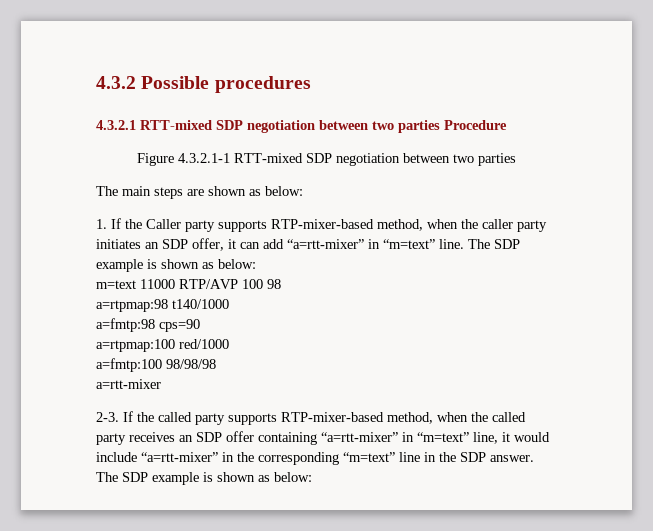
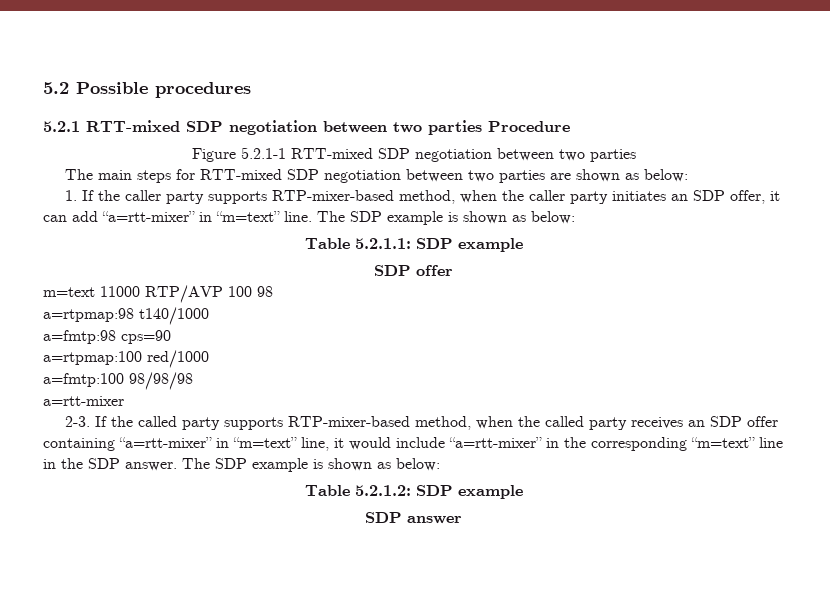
- 4.3.2 Possible procedures
+ 5.2 Possible procedures
- 4.3.2.1 RTT-mixed SDP negotiation between two parties Procedure
+ 5.2.1 RTT-mixed SDP negotiation between two parties Procedure
- Figure 4.3.2.1-1 RTT-mixed SDP negotiation between two parties
+ Figure 5.2.1-1 RTT-mixed SDP negotiation between two parties
- The main steps are shown as below:
+ The main steps for RTT-mixed SDP negotiation between two parties are shown as below:
- 1. If the Caller party supports RTP-mixer-based method, when the caller party initiates an SDP offer, it can add “a=rtt-mixer” in “m=text” line.
+ 1. If the caller party supports RTP-mixer-based method, when the caller party initiates an SDP offer, it can add “a=rtt-mixer” in “m=text” line.
+ Table 5.2.1.1: SDP example
+ SDP offer
+ Table 5.2.1.2: SDP example
+ SDP answer

